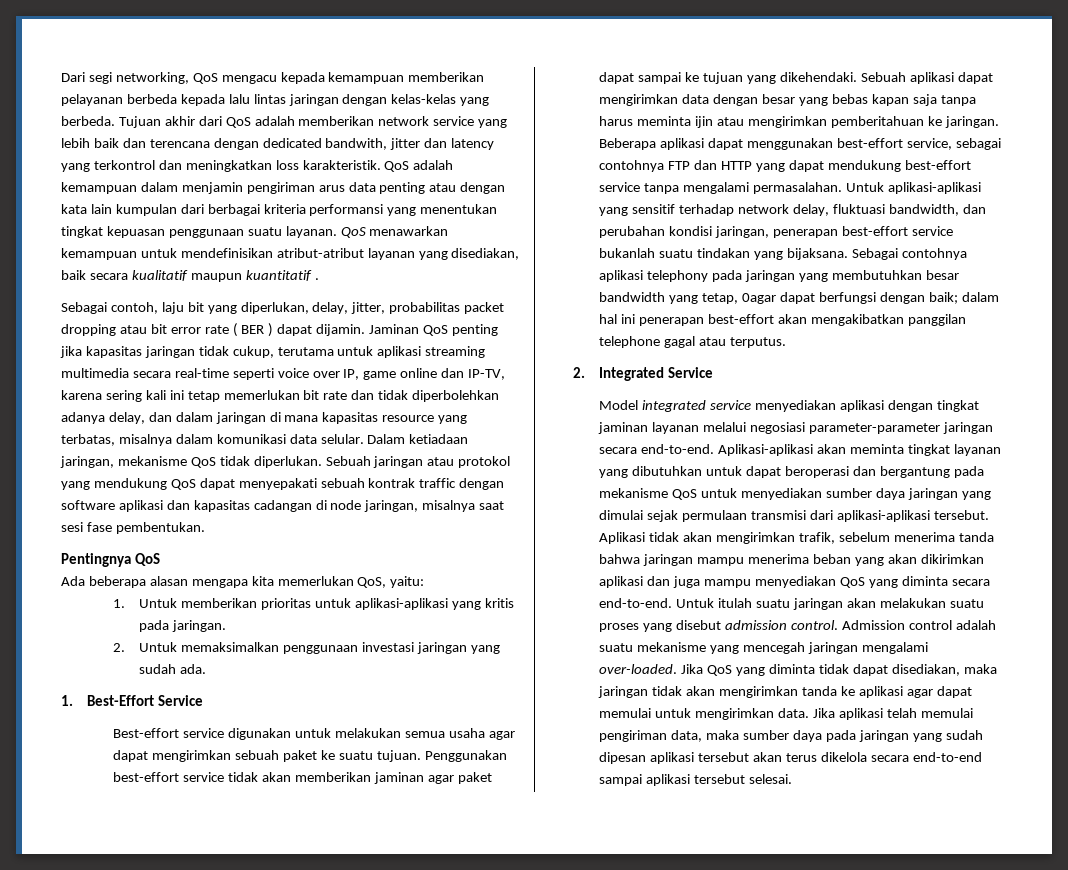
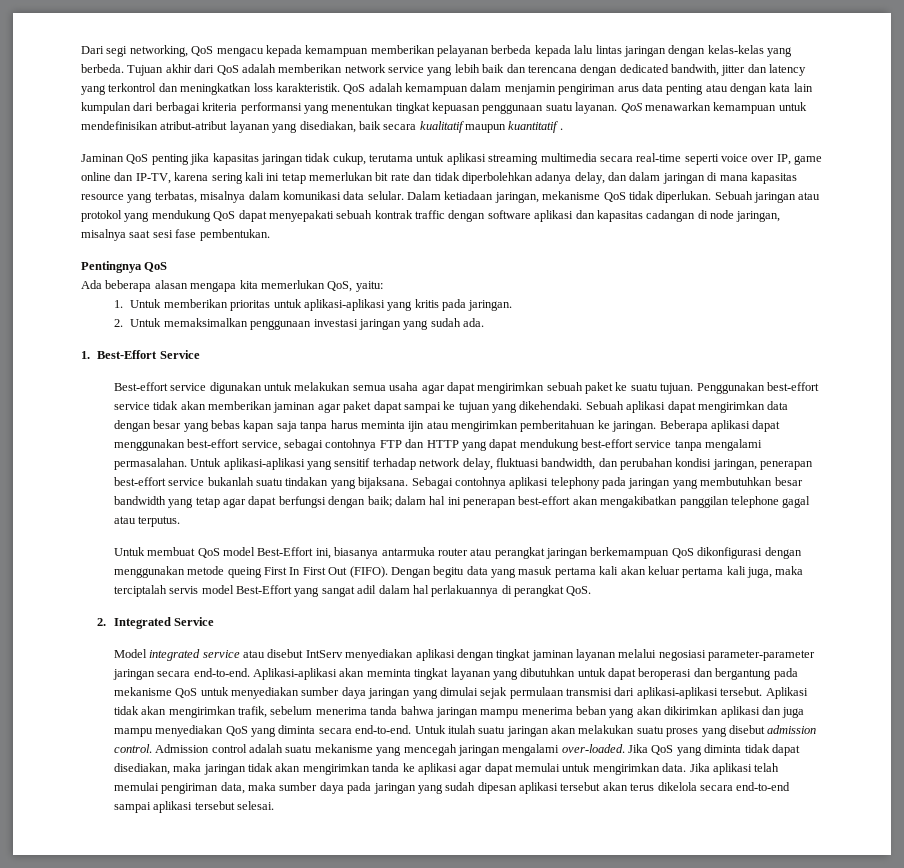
- Sebagai contoh, laju bit yang diperlukan, delay, jitter, probabilitas packet dropping atau bit error rate ( BER ) dapat dijamin.
- Sebagai contohnya aplikasi telephony pada jaringan yang membutuhkan besar bandwidth yang tetap, 0agar dapat berfungsi dengan baik; dalam hal ini penerapan best-effort akan mengakibatkan panggilan telephone gagal atau terputus.
+ Sebagai contohnya aplikasi telephony pada jaringan yang membutuhkan besar bandwidth yang tetap agar dapat berfungsi dengan baik; dalam hal ini penerapan best-effort akan mengakibatkan panggilan telephone gagal atau terputus.
+ Untuk membuat QoS model Best-Effort ini, biasanya antarmuka router atau perangkat jaringan berkemampuan QoS dikonfigurasi dengan menggunakan metode queing First In First Out (FIFO). Dengan begitu data yang masuk pertama kali akan keluar pertama kali juga, maka terciptalah servis model Best-Effort yang sangat adil dalam hal perlakuannya di perangkat QoS.
- Model integrated service menyediakan aplikasi dengan tingkat jaminan layanan melalui negosiasi parameter-parameter jaringan secara end-to-end.
+ Model integrated service atau disebut IntServ menyediakan aplikasi dengan tingkat jaminan layanan melalui negosiasi parameter-parameter jaringan secara end-to-end.

